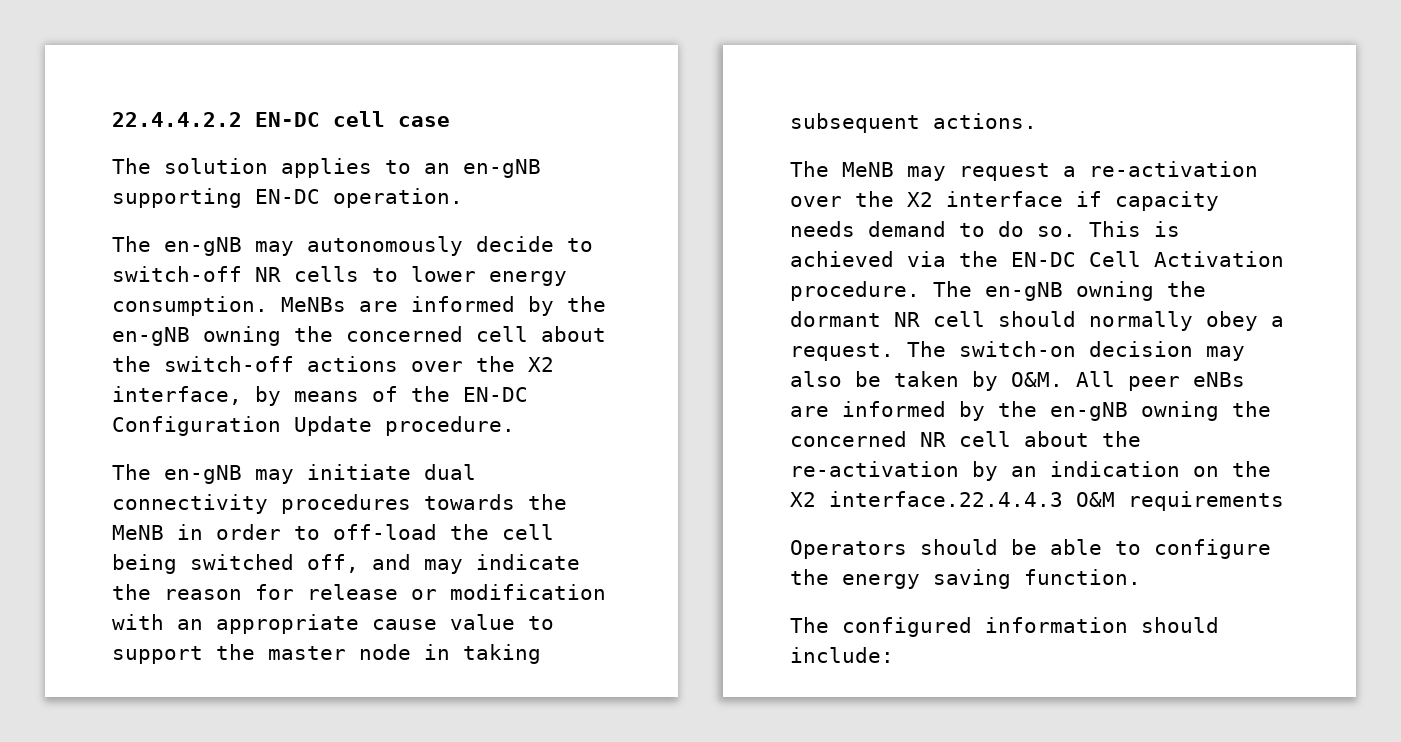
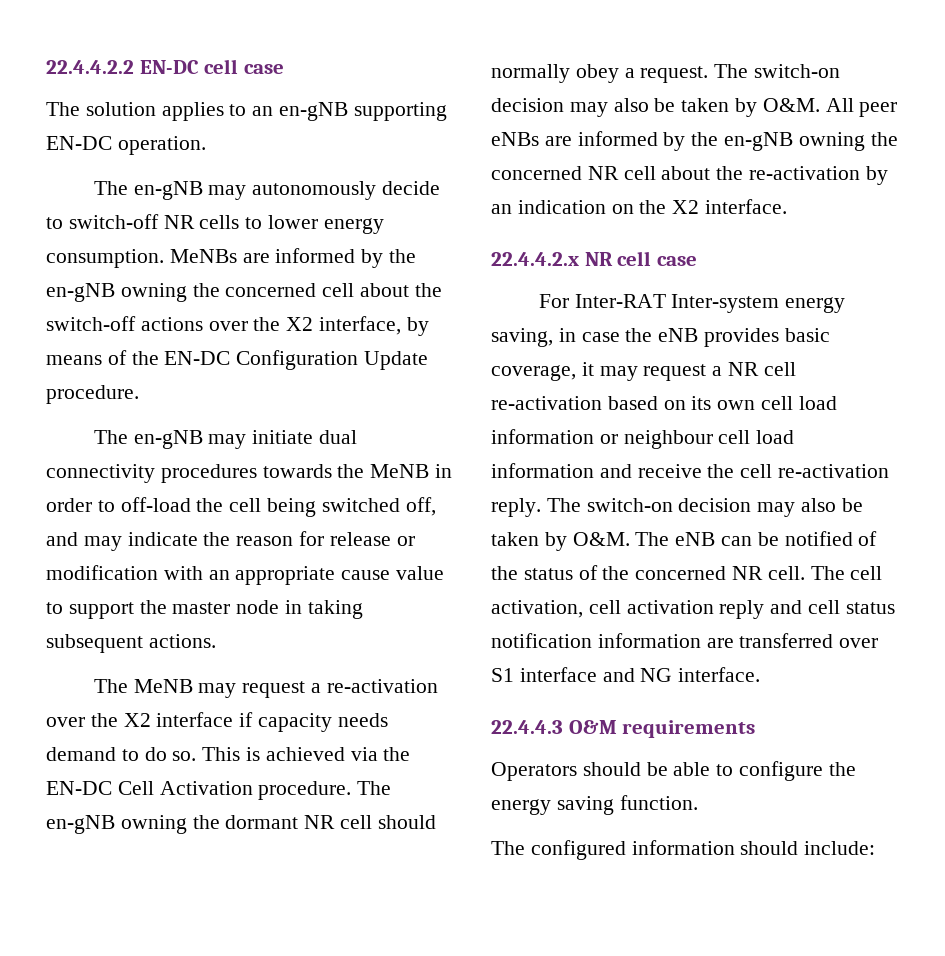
- The switch-on decision may also be taken by O&M. All peer eNBs are informed by the en-gNB owning the concerned NR cell about the re-activation by an indication on the X2 interface.22.4.4.3 O&M requirements
+ The switch-on decision may also be taken by O&M. All peer eNBs are informed by the en-gNB owning the concerned NR cell about the re-activation by an indication on the X2 interface.
+ 22.4.4.2.x NR cell case
+ For Inter-RAT Inter-system energy saving, in case the eNB provides basic coverage, it may request a NR cell re-activation based on its own cell load information or neighbour cell load information and receive the cell re-activation reply. The switch-on decision may also be taken by O&M. The eNB can be notified of the status of the concerned NR cell. The cell activation, cell activation reply and cell status notification information are transferred over S1 interface and NG interface.
+ 22.4.4.3 O&M requirements

